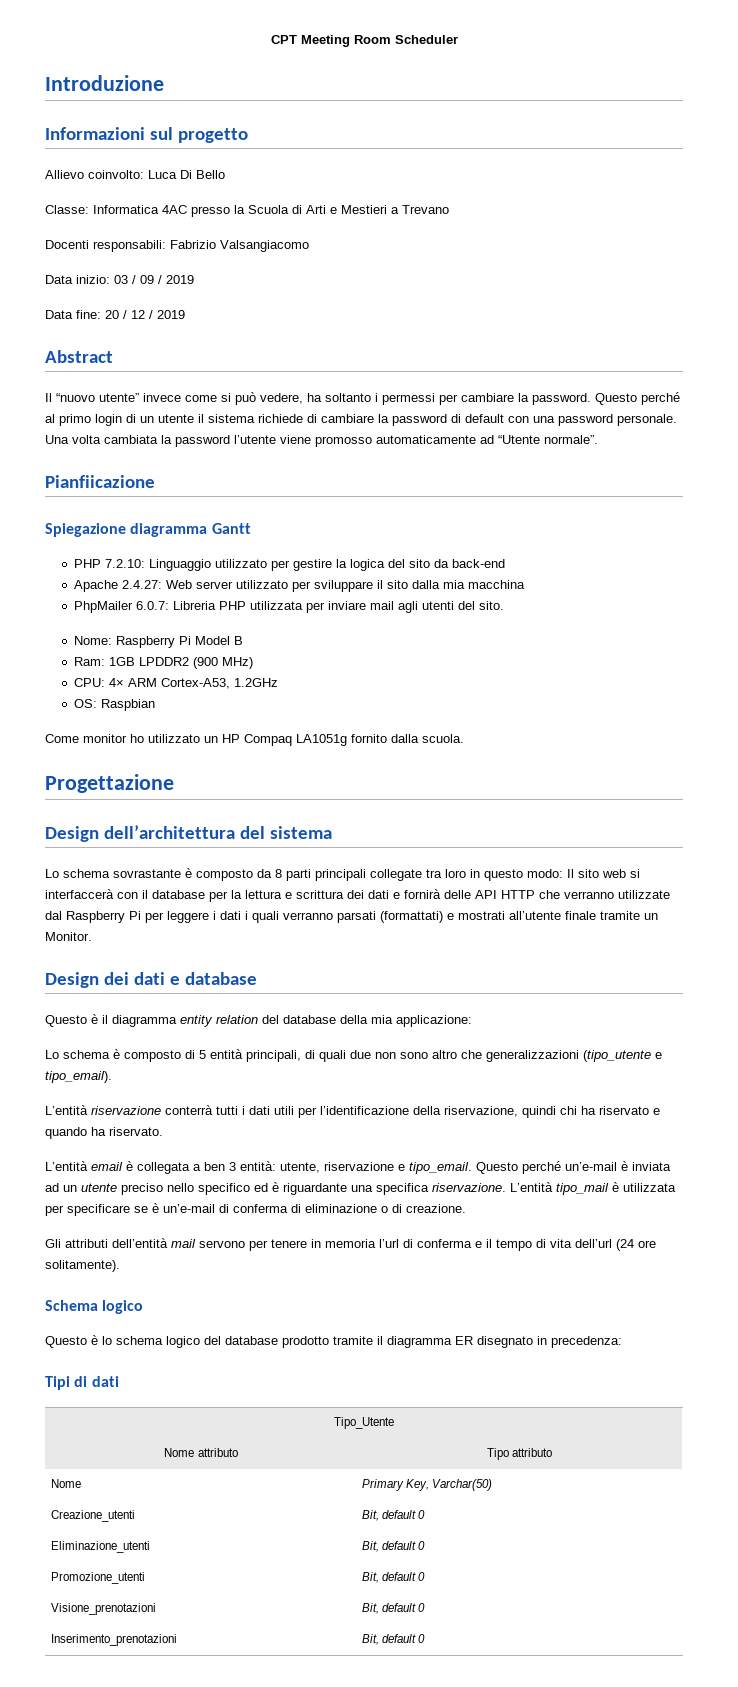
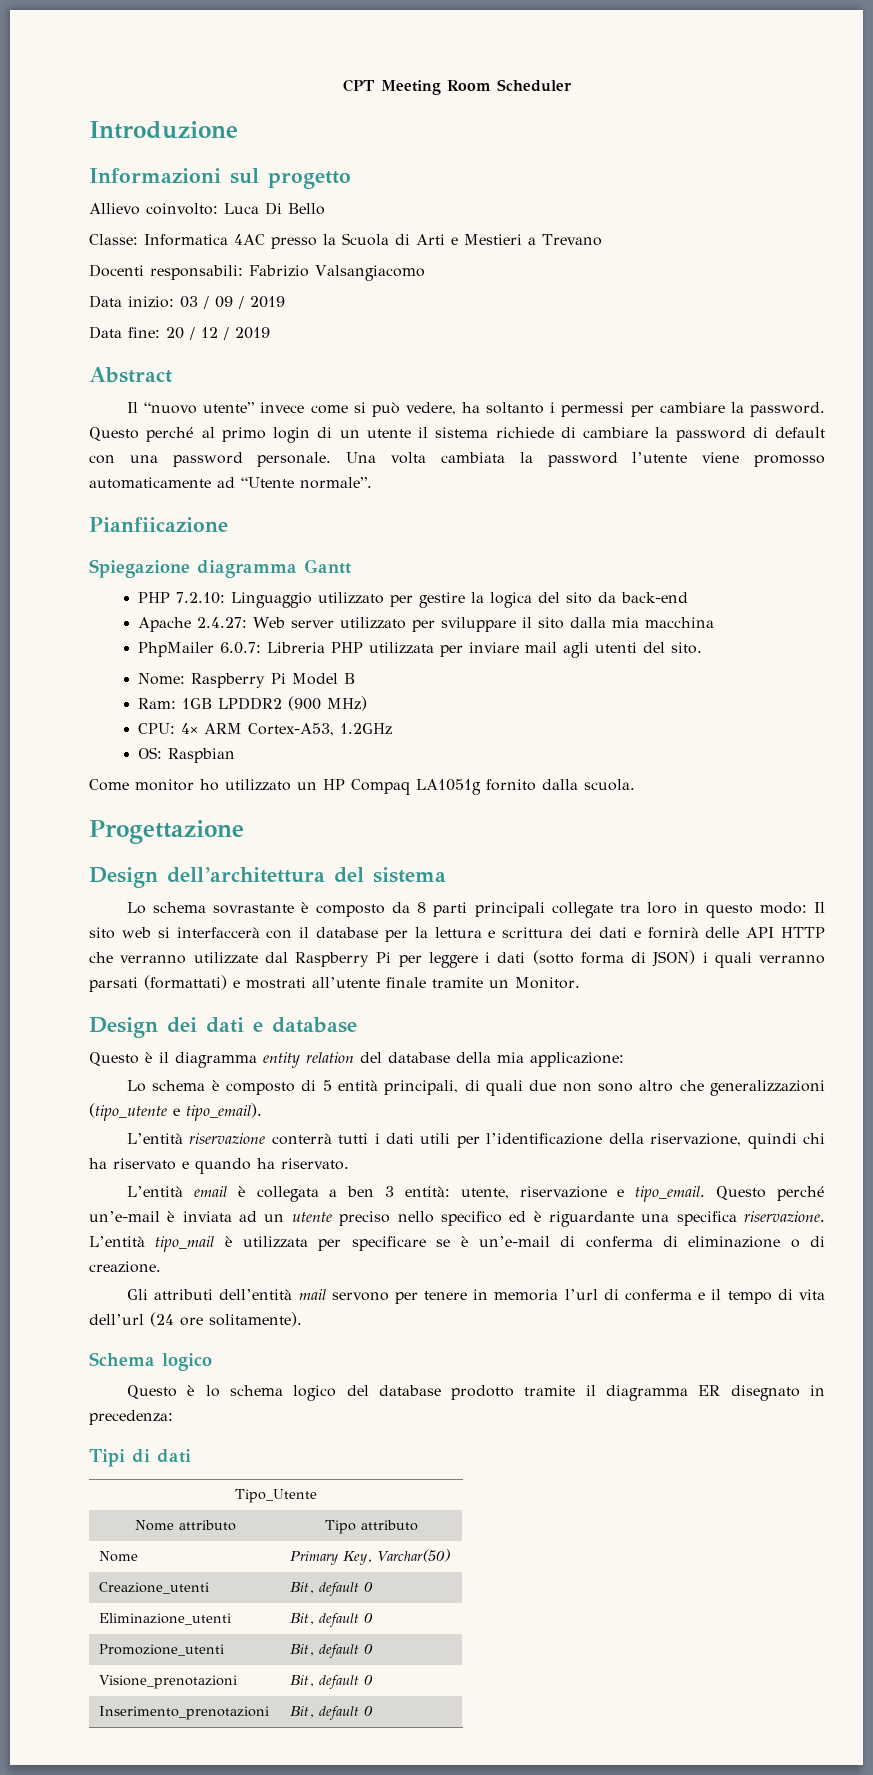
- Lo schema sovrastante è composto da 8 parti principali collegate tra loro in questo modo: Il sito web si interfaccerà con il database per la lettura e scrittura dei dati e fornirà delle API HTTP che verranno utilizzate dal Raspberry Pi per leggere i dati i quali verranno parsati (formattati) e mostrati all’utente finale tramite un Monitor.
+ Lo schema sovrastante è composto da 8 parti principali collegate tra loro in questo modo: Il sito web si interfaccerà con il database per la lettura e scrittura dei dati e fornirà delle API HTTP che verranno utilizzate dal Raspberry Pi per leggere i dati (sotto forma di JSON) i quali verranno parsati (formattati) e mostrati all’utente finale tramite un Monitor.

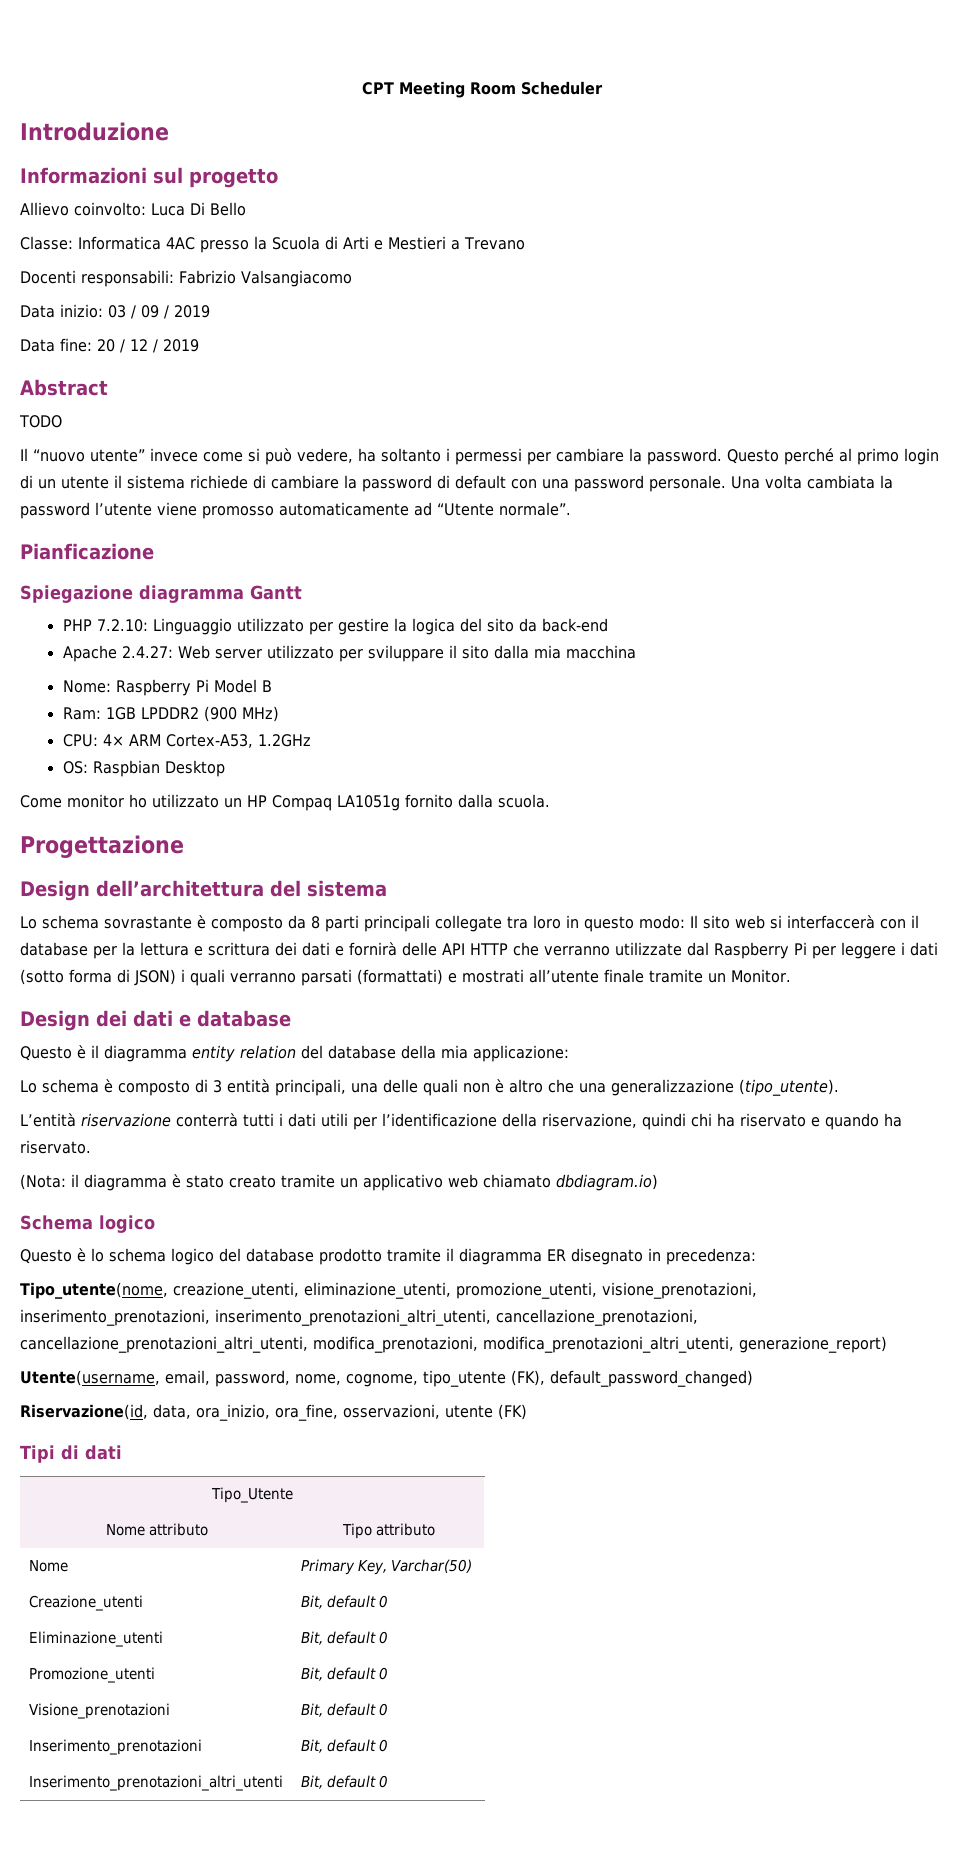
+ TODO
- Pianfiicazione
+ Pianficazione
- PhpMailer 6.0.7: Libreria PHP utilizzata per inviare mail agli utenti del sito.
- OS: Raspbian
+ OS: Raspbian Desktop
- Lo schema è composto di 5 entità principali, di quali due non sono altro che generalizzazioni (tipo_utente e tipo_email).
+ Lo schema è composto di 3 entità principali, una delle quali non è altro che una generalizzazione (tipo_utente).
- L’entità email è collegata a ben 3 entità: utente, riservazione e tipo_email. Questo perché un’e-mail è inviata ad un utente preciso nello specifico ed è riguardante una specifica riservazione. L’entità tipo_mail è utilizzata per specificare se è un’e-mail di conferma di eliminazione o di creazione.
- Gli attributi dell’entità mail servono per tenere in memoria l’url di conferma e il tempo di vita dell’url (24 ore solitamente).
+ (Nota: il diagramma è stato creato tramite un applicativo web chiamato dbdiagram.io)
+ Tipo_utente(nome, creazione_utenti, eliminazione_utenti, promozione_utenti, visione_prenotazioni, inserimento_prenotazioni, inserimento_prenotazioni_altri_utenti, cancellazione_prenotazioni, cancellazione_prenotazioni_altri_utenti, modifica_prenotazioni, modifica_prenotazioni_altri_utenti, generazione_report)
+ Utente(username, email, password, nome, cognome, tipo_utente (FK), default_password_changed)
+ Riservazione(id, data, ora_inizio, ora_fine, osservazioni, utente (FK)
+ Inserimento_prenotazioni_altri_utenti | Bit, default 0

